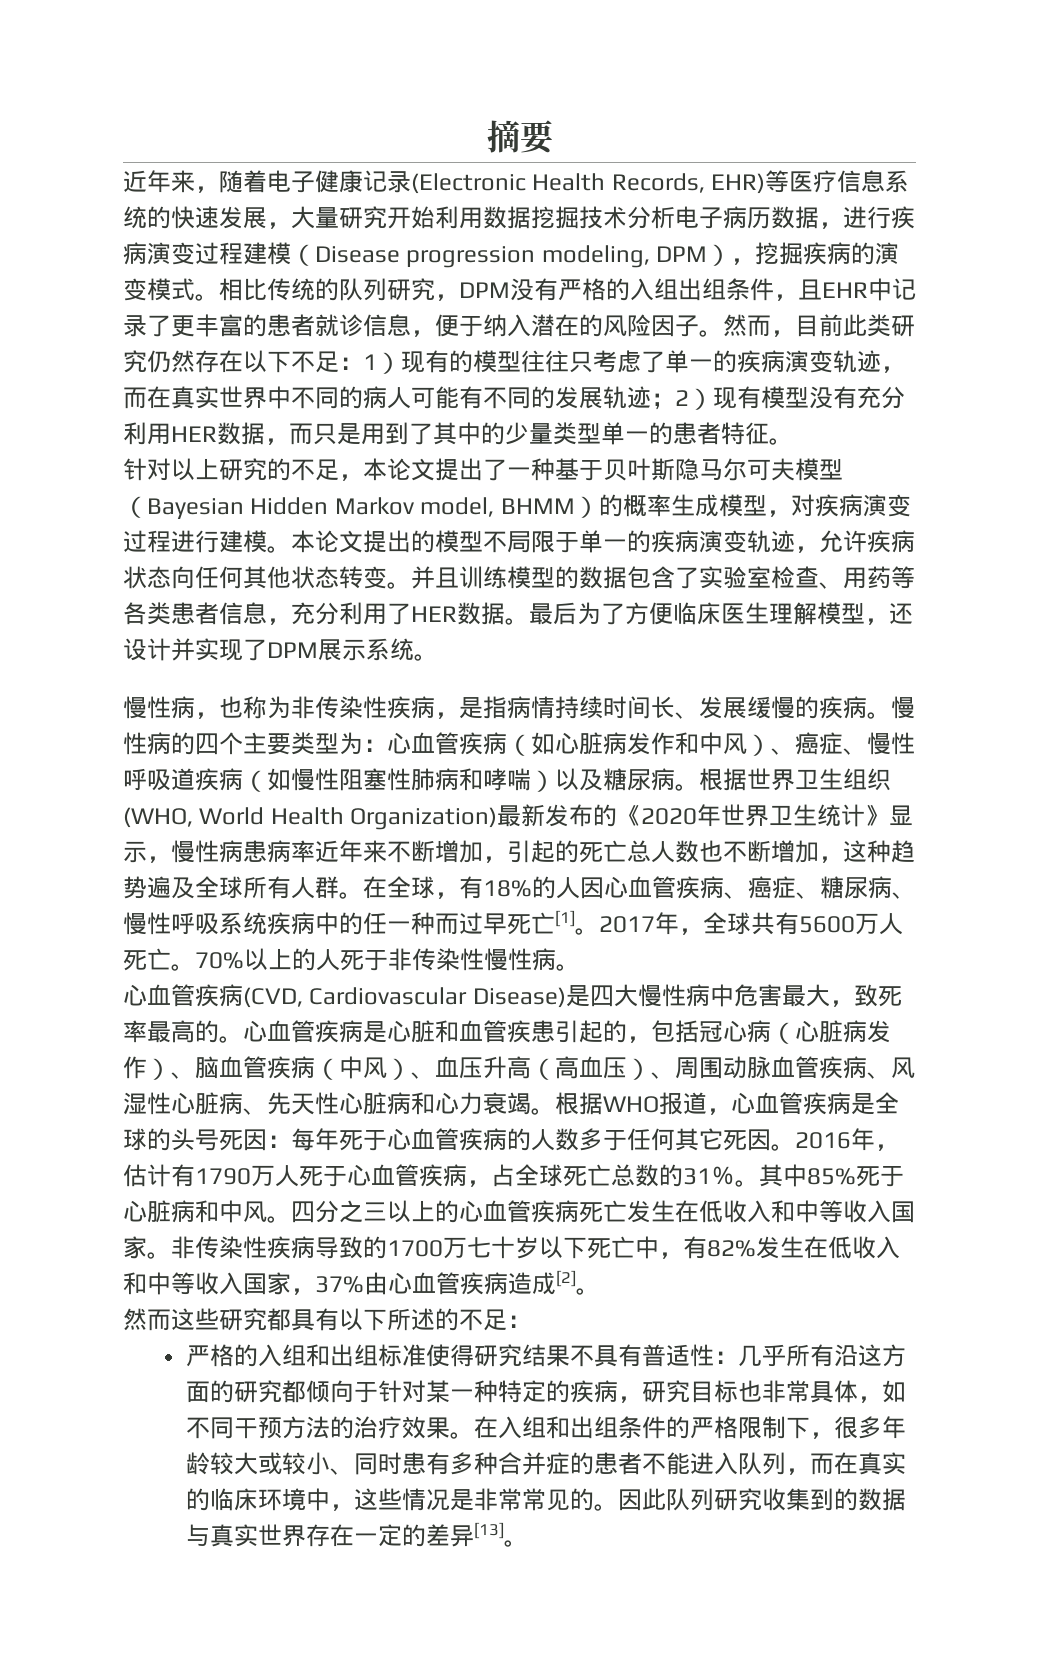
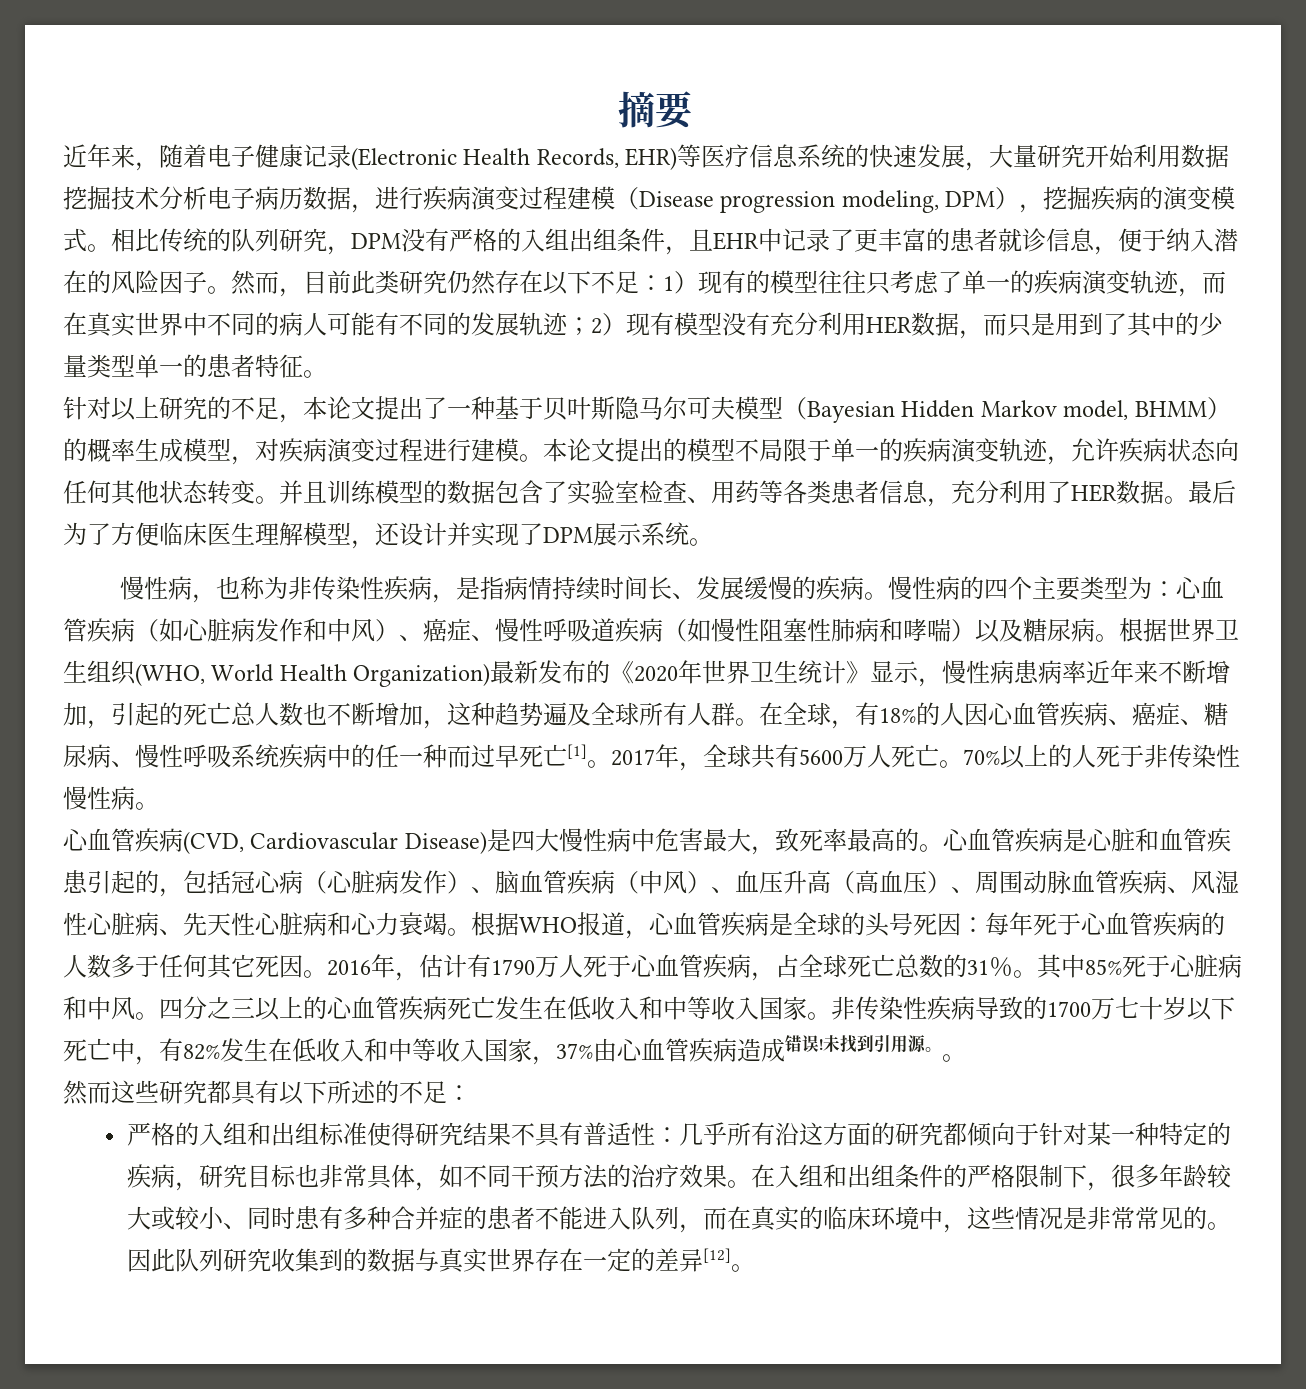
- 非传染性疾病导致的1700万七十岁以下死亡中，有82%发生在低收入和中等收入国家，37%由心血管疾病造成[2]。
+ 非传染性疾病导致的1700万七十岁以下死亡中，有82%发生在低收入和中等收入国家，37%由心血管疾病造成错误!未找到引用源。。
- 因此队列研究收集到的数据与真实世界存在一定的差异[13]。
+ 因此队列研究收集到的数据与真实世界存在一定的差异[12]。

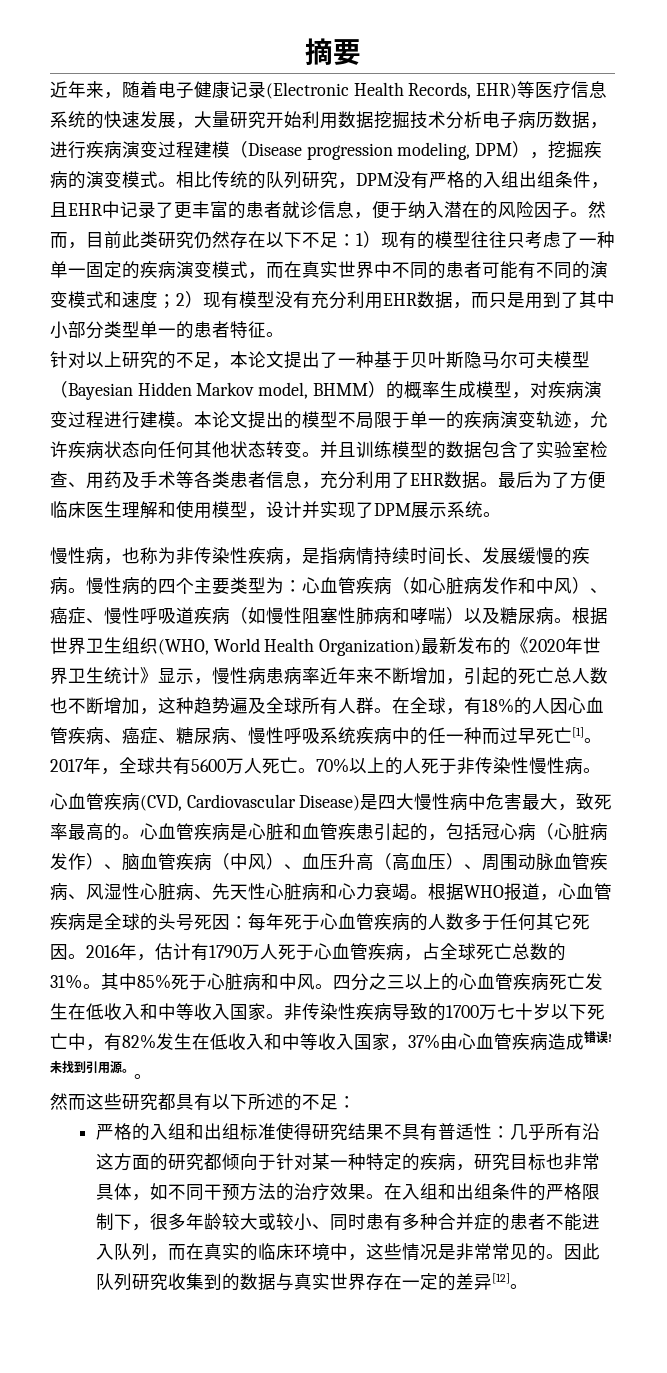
- 然而，目前此类研究仍然存在以下不足：1）现有的模型往往只考虑了单一的疾病演变轨迹，而在真实世界中不同的病人可能有不同的发展轨迹；2）现有模型没有充分利用HER数据，而只是用到了其中的少量类型单一的患者特征。
+ 然而，目前此类研究仍然存在以下不足：1）现有的模型往往只考虑了一种单一固定的疾病演变模式，而在真实世界中不同的患者可能有不同的演变模式和速度；2）现有模型没有充分利用EHR数据，而只是用到了其中小部分类型单一的患者特征。
- 并且训练模型的数据包含了实验室检查、用药等各类患者信息，充分利用了HER数据。
+ 并且训练模型的数据包含了实验室检查、用药及手术等各类患者信息，充分利用了EHR数据。
- 最后为了方便临床医生理解模型，还设计并实现了DPM展示系统。
+ 最后为了方便临床医生理解和使用模型，设计并实现了DPM展示系统。

